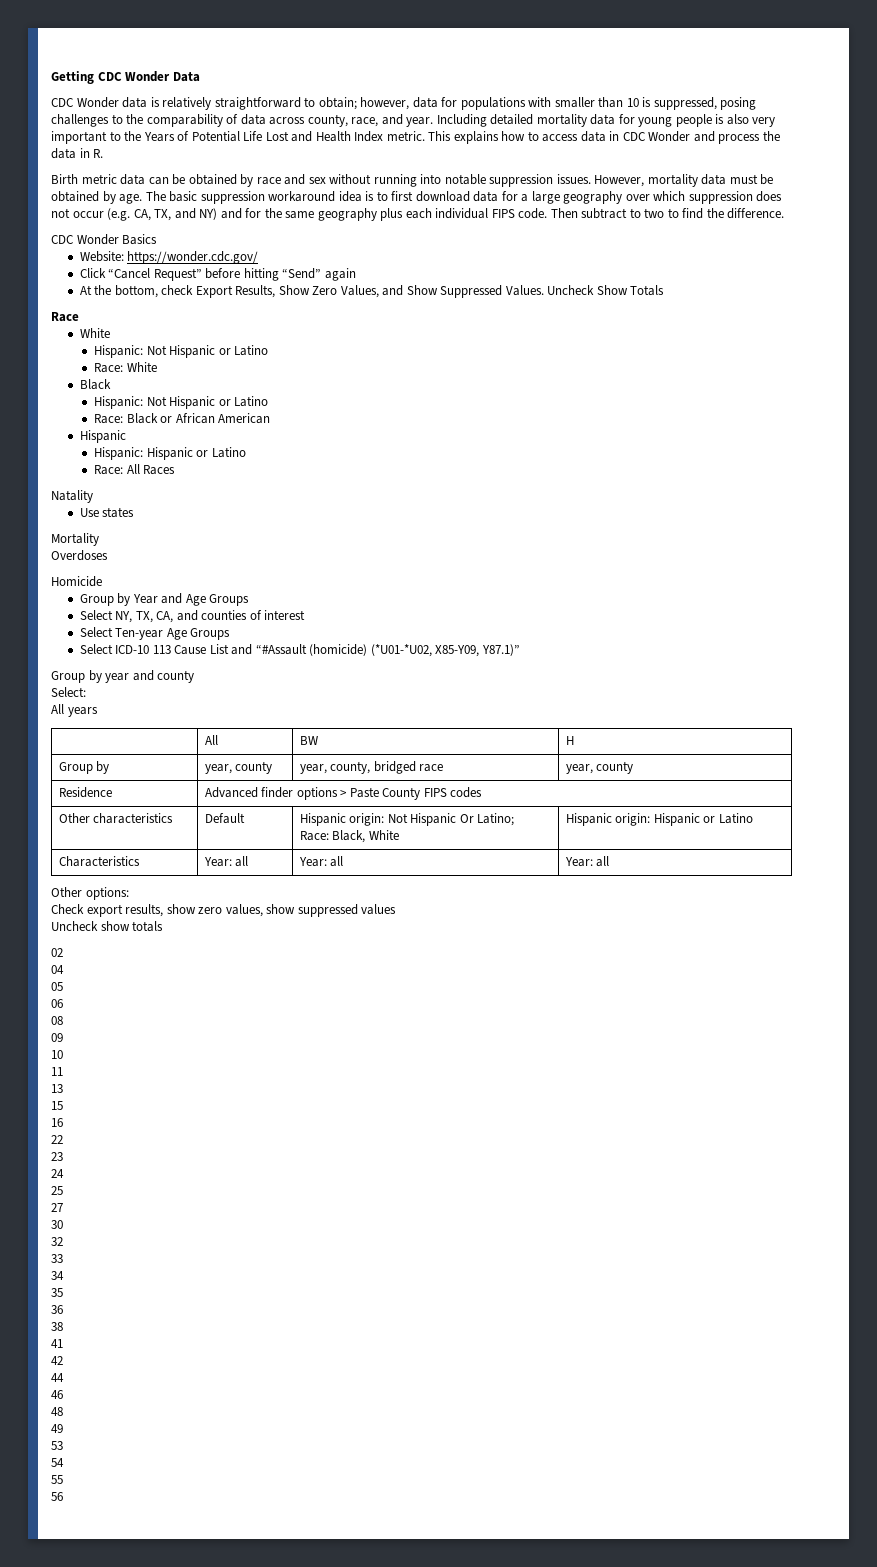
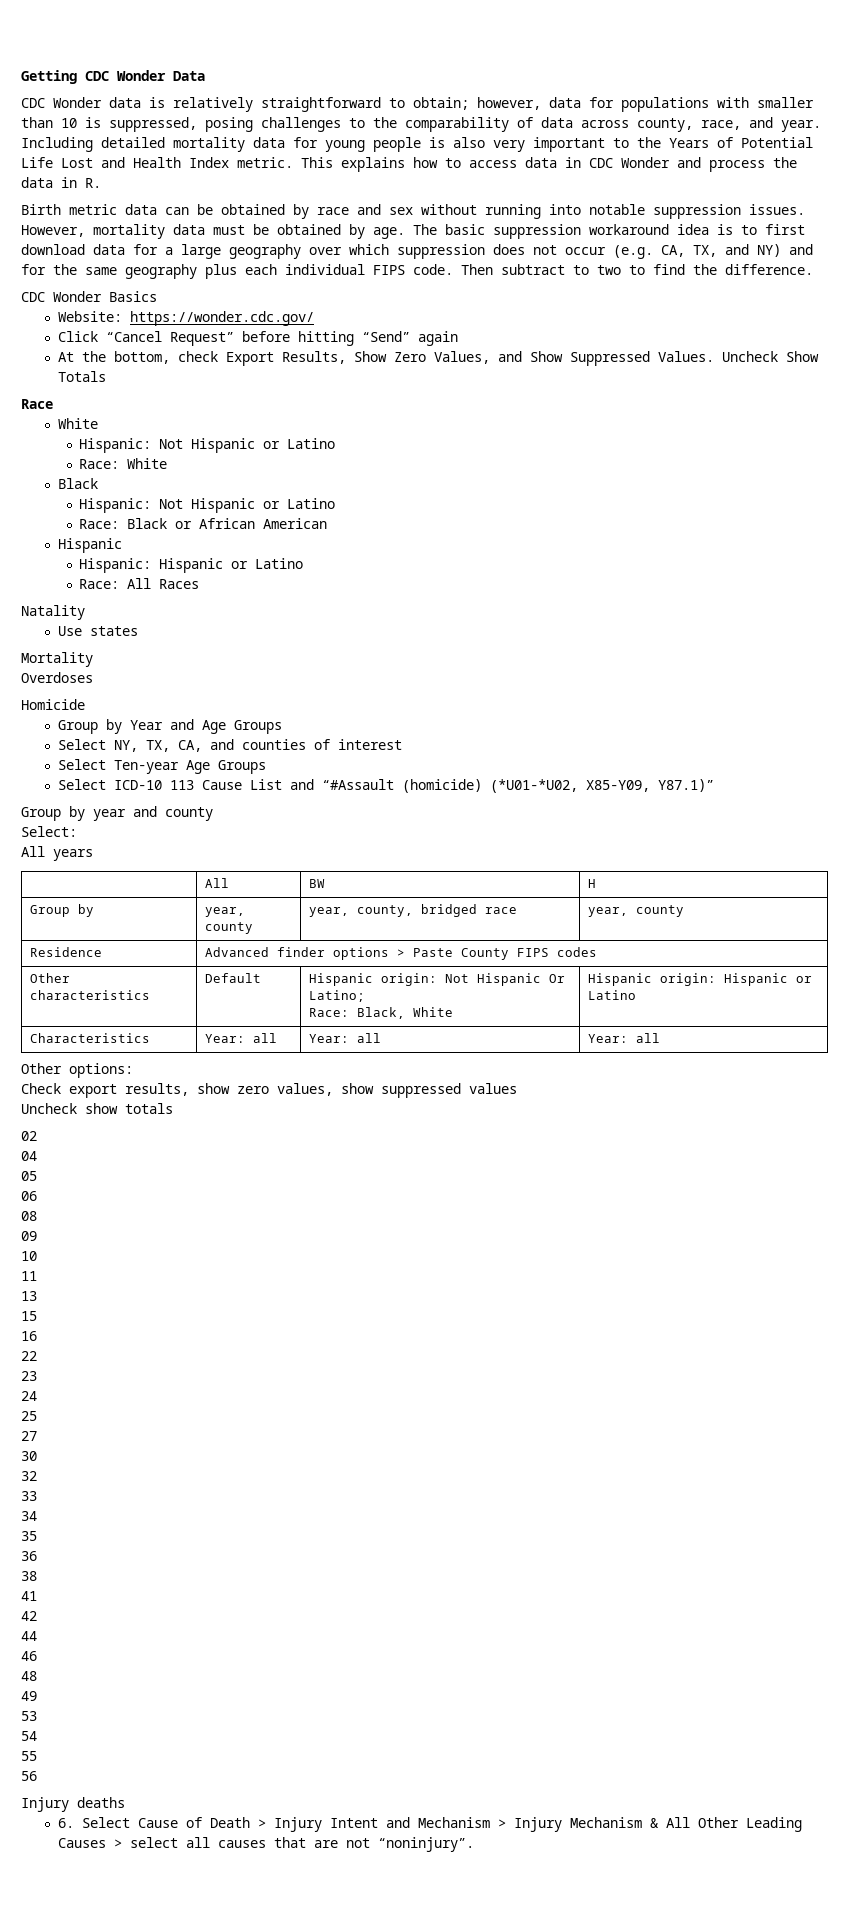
+ Injury deaths
+ 6. Select Cause of Death > Injury Intent and Mechanism > Injury Mechanism & All Other Leading Causes > select all causes that are not “noninjury”.

